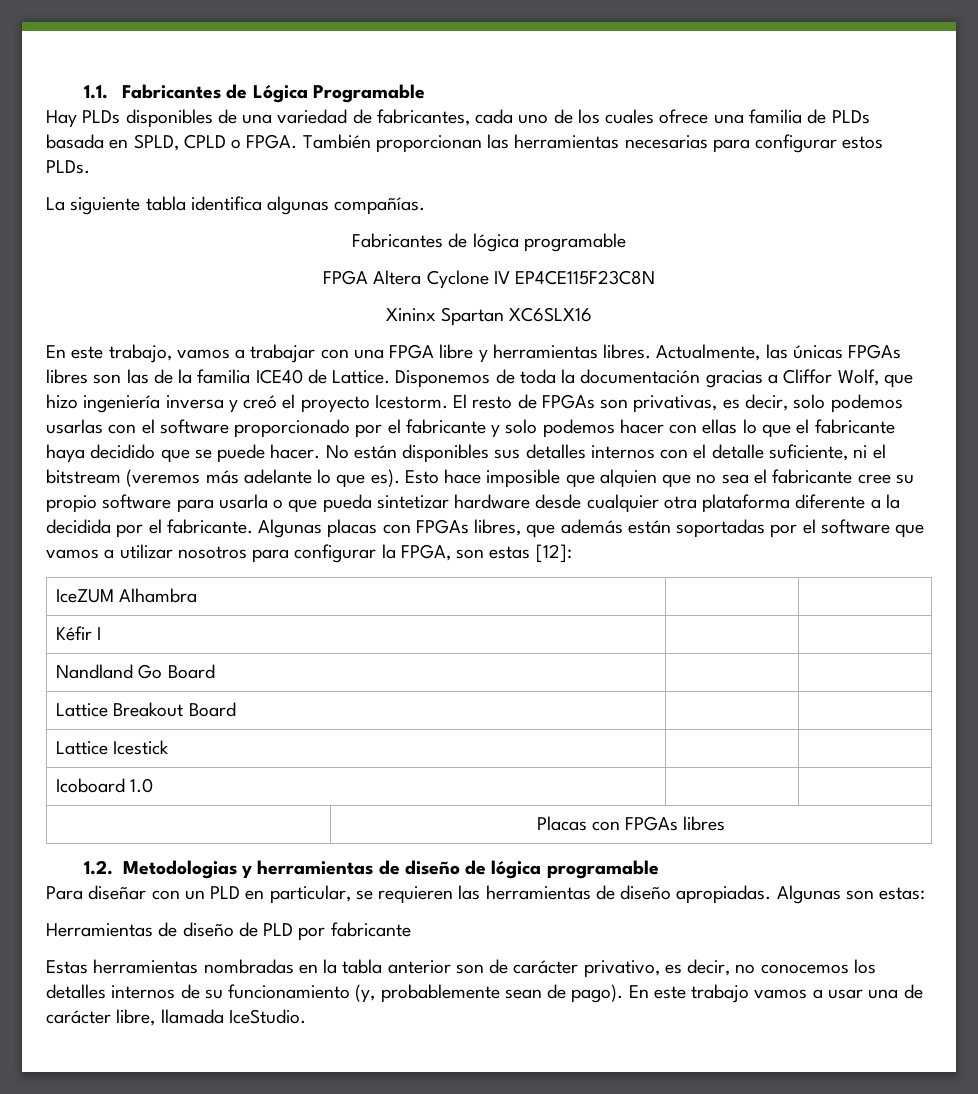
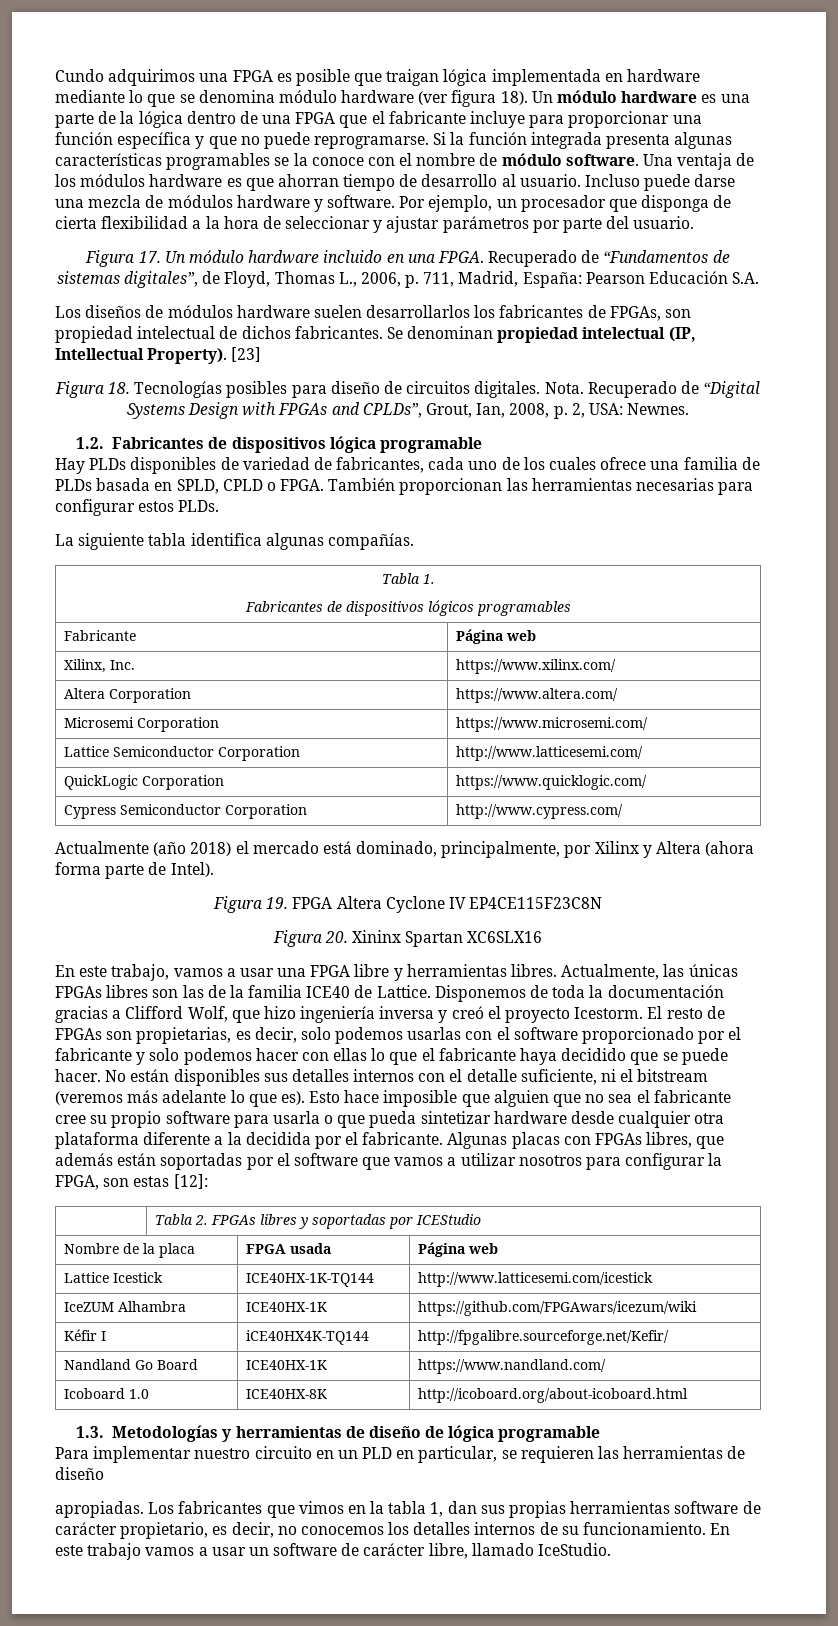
- 1.1. Fabricantes de Lógica Programable
+ Cundo adquirimos una FPGA es posible que traigan lógica implementada en hardware mediante lo que se denomina módulo hardware (ver figura 18). Un módulo hardware es una parte de la lógica dentro de una FPGA que el fabricante incluye para proporcionar una función específica y que no puede reprogramarse. Si la función integrada presenta algunas características programables se la conoce con el nombre de módulo software. Una ventaja de los módulos hardware es que ahorran tiempo de desarrollo al usuario. Incluso puede darse una mezcla de módulos hardware y software. Por ejemplo, un procesador que disponga de cierta flexibilidad a la hora de seleccionar y ajustar parámetros por parte del usuario.
+ Figura 17. Un módulo hardware incluido en una FPGA. Recuperado de “Fundamentos de sistemas digitales”, de Floyd, Thomas L., 2006, p. 711, Madrid, España: Pearson Educación S.A.
+ Los diseños de módulos hardware suelen desarrollarlos los fabricantes de FPGAs, son propiedad intelectual de dichos fabricantes. Se denominan propiedad intelectual (IP, Intellectual Property). [23]
+ Figura 18. Tecnologías posibles para diseño de circuitos digitales. Nota. Recuperado de “Digital Systems Design with FPGAs and CPLDs”, Grout, Ian, 2008, p. 2, USA: Newnes.
+ 1.2. Fabricantes de dispositivos lógica programable
- Hay PLDs disponibles de una variedad de fabricantes, cada uno de los cuales ofrece una familia de PLDs basada en SPLD, CPLD o FPGA.
+ Hay PLDs disponibles de variedad de fabricantes, cada uno de los cuales ofrece una familia de PLDs basada en SPLD, CPLD o FPGA.
- Fabricantes de lógica programable
- FPGA Altera Cyclone IV EP4CE115F23C8N
+ Tabla 1.
+ Fabricantes de dispositivos lógicos programables
+ Fabricante | Página web
+ Xilinx, Inc. | https://www.xilinx.com/
+ Altera Corporation | https://www.altera.com/
+ Microsemi Corporation | https://www.microsemi.com/
+ Lattice Semiconductor Corporation | http://www.latticesemi.com/
+ QuickLogic Corporation | https://www.quicklogic.com/
+ Cypress Semiconductor Corporation | http://www.cypress.com/
+ Actualmente (año 2018) el mercado está dominado, principalmente, por Xilinx y Altera (ahora forma parte de Intel).
+ Figura 19. FPGA Altera Cyclone IV EP4CE115F23C8N
- Xininx Spartan XC6SLX16
+ Figura 20. Xininx Spartan XC6SLX16
- En este trabajo, vamos a trabajar con una FPGA libre y herramientas libres.
+ En este trabajo, vamos a usar una FPGA libre y herramientas libres.
- Disponemos de toda la documentación gracias a Cliffor Wolf, que hizo ingeniería inversa y creó el proyecto Icestorm.
+ Disponemos de toda la documentación gracias a Clifford Wolf, que hizo ingeniería inversa y creó el proyecto Icestorm.
- El resto de FPGAs son privativas, es decir, solo podemos usarlas con el software proporcionado por el fabricante y solo podemos hacer con ellas lo que el fabricante haya decidido que se puede hacer.
+ El resto de FPGAs son propietarias, es decir, solo podemos usarlas con el software proporcionado por el fabricante y solo podemos hacer con ellas lo que el fabricante haya decidido que se puede hacer.
- Esto hace imposible que alquien que no sea el fabricante cree su propio software para usarla o que pueda sintetizar hardware desde cualquier otra plataforma diferente a la decidida por el fabricante.
+ Esto hace imposible que alguien que no sea el fabricante cree su propio software para usarla o que pueda sintetizar hardware desde cualquier otra plataforma diferente a la decidida por el fabricante.
+ | Tabla 2. FPGAs libres y soportadas por ICEStudio
+ Nombre de la placa | FPGA usada | Página web
+ Lattice Icestick | ICE40HX-1K-TQ144 | http://www.latticesemi.com/icestick
- IceZUM Alhambra | |
+ IceZUM Alhambra | ICE40HX-1K | https://github.com/FPGAwars/icezum/wiki
- Kéfir I | |
+ Kéfir I | iCE40HX4K-TQ144 | http://fpgalibre.sourceforge.net/Kefir/
- Nandland Go Board | |
- Lattice Breakout Board | |
- Lattice Icestick | |
- Icoboard 1.0 | |
- | Placas con FPGAs libres
- 1.2. Metodologias y herramientas de diseño de lógica programable
+ Nandland Go Board | ICE40HX-1K | https://www.nandland.com/
+ Icoboard 1.0 | ICE40HX-8K | http://icoboard.org/about-icoboard.html
+ 1.3. Metodologías y herramientas de diseño de lógica programable
- Para diseñar con un PLD en particular, se requieren las herramientas de diseño apropiadas. Algunas son estas:
- Herramientas de diseño de PLD por fabricante
- Estas herramientas nombradas en la tabla anterior son de carácter privativo, es decir, no conocemos los detalles internos de su funcionamiento (y, probablemente sean de pago).
+ Para implementar nuestro circuito en un PLD en particular, se requieren las herramientas de diseño
+ apropiadas. Los fabricantes que vimos en la tabla 1, dan sus propias herramientas software de carácter propietario, es decir, no conocemos los detalles internos de su funcionamiento.
- En este trabajo vamos a usar una de carácter libre, llamada IceStudio.
+ En este trabajo vamos a usar un software de carácter libre, llamado IceStudio.

